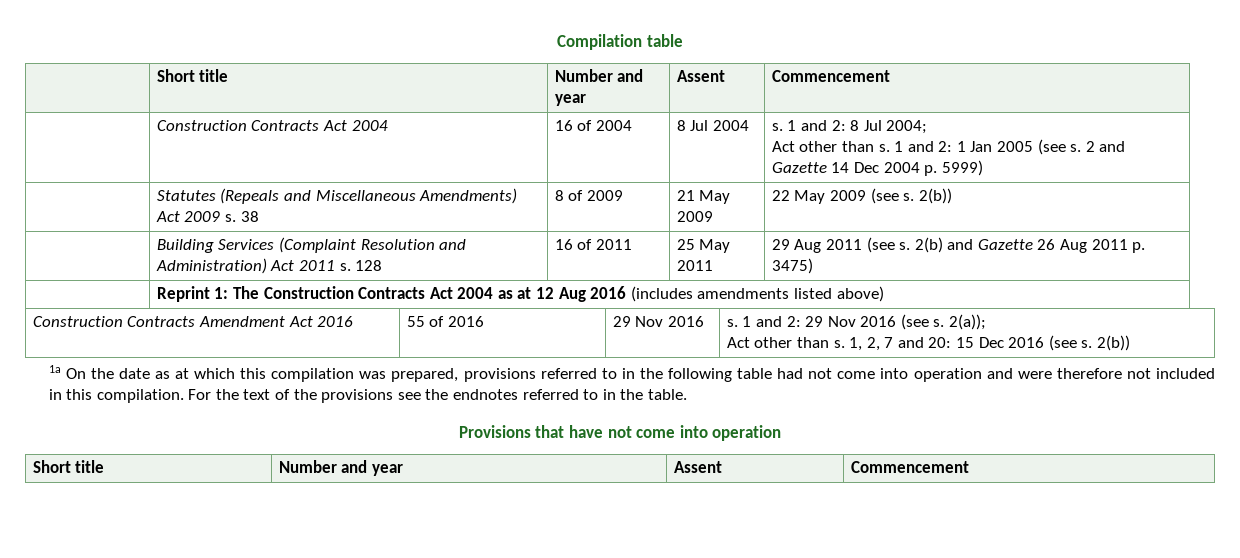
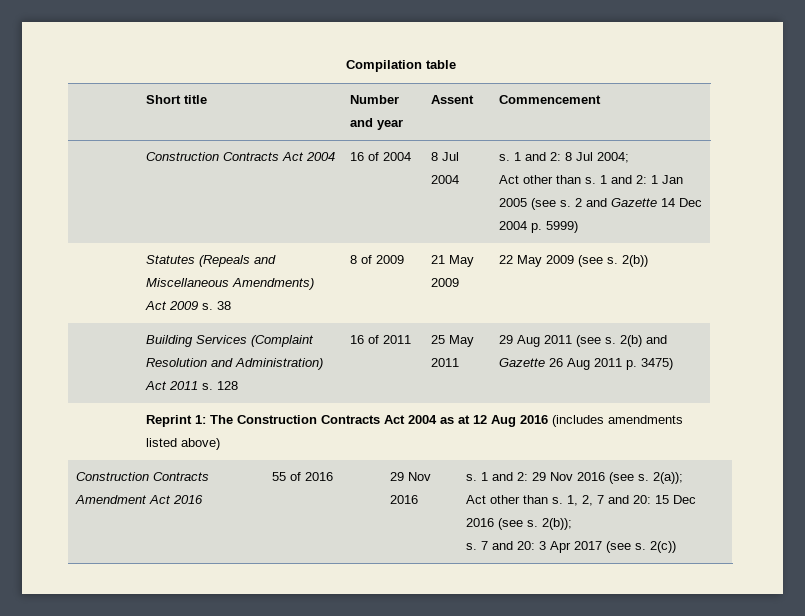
- 1, 2, 7 and 20: 15 Dec 2016 (see s. 2(b))
- 1a On the date as at which this compilation was prepared, provisions referred to in the following table had not come into operation and were therefore not included in this compilation. For the text of the provisions see the endnotes referred to in the table.
- Provisions that have not come into operation
- Short title | Number and year | Assent | Commencement
+ 1, 2, 7 and 20: 15 Dec 2016 (see s. 2(b));
+ s. 7 and 20: 3 Apr 2017 (see s. 2(c))

